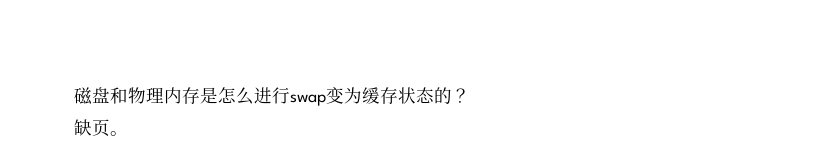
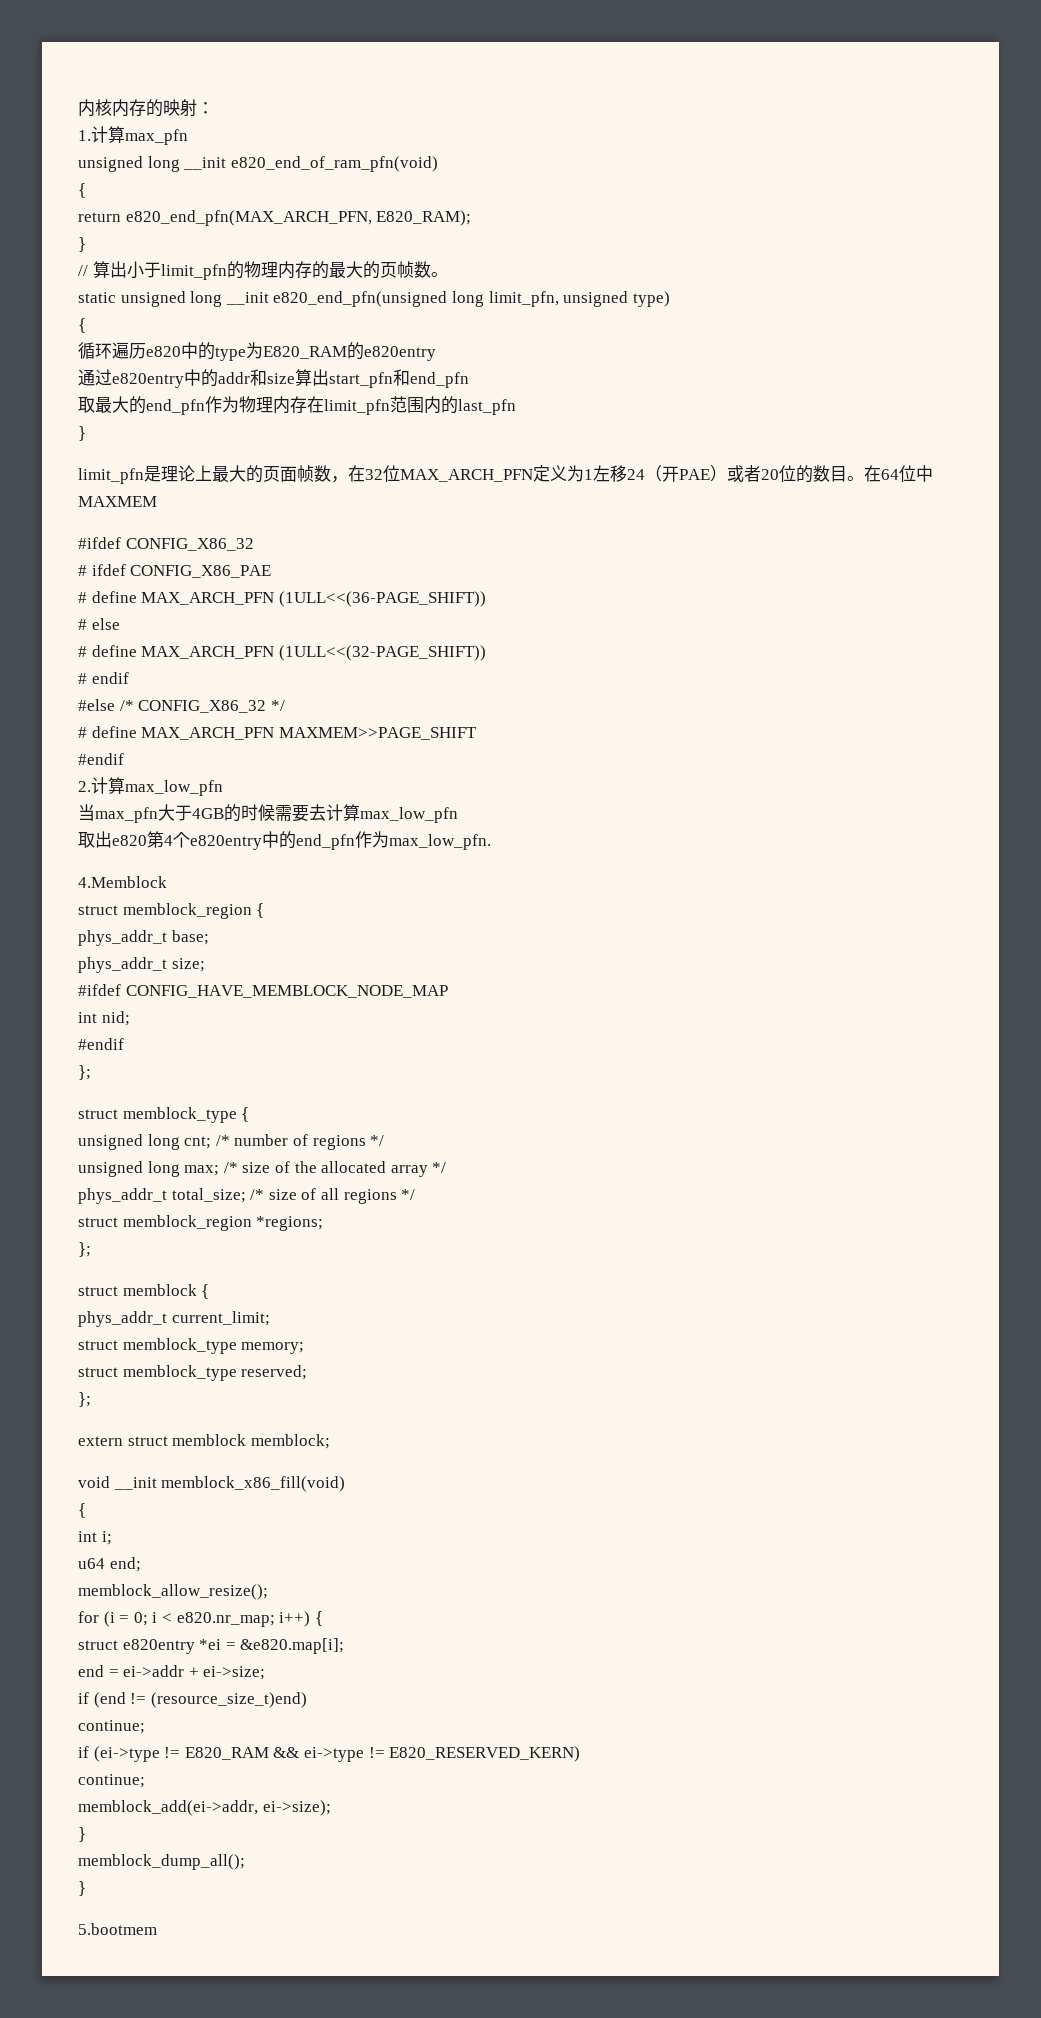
- 磁盘和物理内存是怎么进行swap变为缓存状态的？
- 缺页。
+ 内核内存的映射：
+ 1.计算max_pfn
+ unsigned long __init e820_end_of_ram_pfn(void)
+ {
+ return e820_end_pfn(MAX_ARCH_PFN, E820_RAM);
+ }
+ // 算出小于limit_pfn的物理内存的最大的页帧数。
+ static unsigned long __init e820_end_pfn(unsigned long limit_pfn, unsigned type)
+ {
+ 循环遍历e820中的type为E820_RAM的e820entry
+ 通过e820entry中的addr和size算出start_pfn和end_pfn
+ 取最大的end_pfn作为物理内存在limit_pfn范围内的last_pfn
+ }
+ limit_pfn是理论上最大的页面帧数，在32位MAX_ARCH_PFN定义为1左移24（开PAE）或者20位的数目。在64位中MAXMEM
+ #ifdef CONFIG_X86_32
+ # ifdef CONFIG_X86_PAE
+ # define MAX_ARCH_PFN (1ULL<<(36-PAGE_SHIFT))
+ # else
+ # define MAX_ARCH_PFN (1ULL<<(32-PAGE_SHIFT))
+ # endif
+ #else /* CONFIG_X86_32 */
+ # define MAX_ARCH_PFN MAXMEM>>PAGE_SHIFT
+ #endif
+ 2.计算max_low_pfn
+ 当max_pfn大于4GB的时候需要去计算max_low_pfn
+ 取出e820第4个e820entry中的end_pfn作为max_low_pfn.
+ 4.Memblock
+ struct memblock_region {
+ phys_addr_t base;
+ phys_addr_t size;
+ #ifdef CONFIG_HAVE_MEMBLOCK_NODE_MAP
+ int nid;
+ #endif
+ };
+ struct memblock_type {
+ unsigned long cnt; /* number of regions */
+ unsigned long max; /* size of the allocated array */
+ phys_addr_t total_size; /* size of all regions */
+ struct memblock_region *regions;
+ };
+ struct memblock {
+ phys_addr_t current_limit;
+ struct memblock_type memory;
+ struct memblock_type reserved;
+ };
+ extern struct memblock memblock;
+ void __init memblock_x86_fill(void)
+ {
+ int i;
+ u64 end;
+ memblock_allow_resize();
+ for (i = 0; i < e820.nr_map; i++) {
+ struct e820entry *ei = &e820.map[i];
+ end = ei->addr + ei->size;
+ if (end != (resource_size_t)end)
+ continue;
+ if (ei->type != E820_RAM && ei->type != E820_RESERVED_KERN)
+ continue;
+ memblock_add(ei->addr, ei->size);
+ }
+ memblock_dump_all();
+ }
+ 5.bootmem

